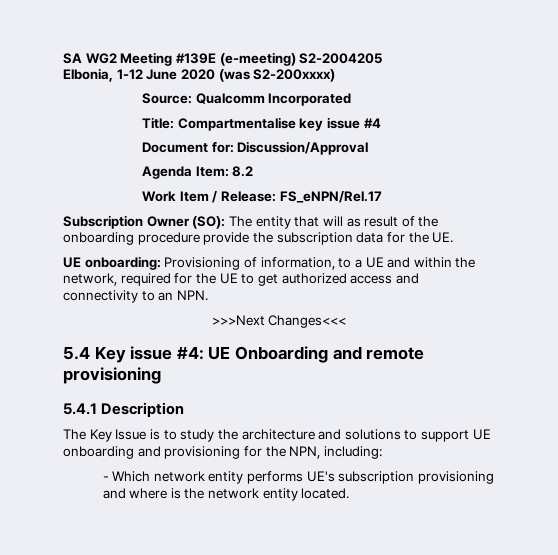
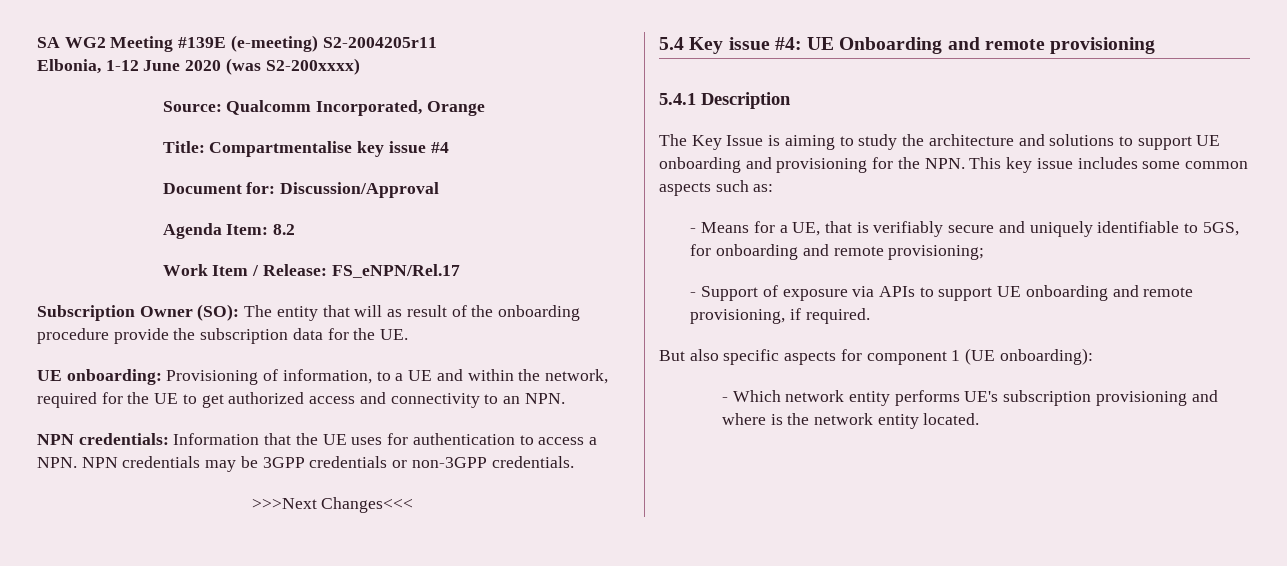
- SA WG2 Meeting #139E (e-meeting) S2-2004205
+ SA WG2 Meeting #139E (e-meeting) S2-2004205r11
- Source: Qualcomm Incorporated
+ Source: Qualcomm Incorporated, Orange
+ NPN credentials: Information that the UE uses for authentication to access a NPN. NPN credentials may be 3GPP credentials or non-3GPP credentials.
- The Key Issue is to study the architecture and solutions to support UE onboarding and provisioning for the NPN, including:
+ The Key Issue is aiming to study the architecture and solutions to support UE onboarding and provisioning for the NPN. This key issue includes some common aspects such as:
+ - Means for a UE, that is verifiably secure and uniquely identifiable to 5GS, for onboarding and remote provisioning;
+ - Support of exposure via APIs to support UE onboarding and remote provisioning, if required.
+ But also specific aspects for component 1 (UE onboarding):

